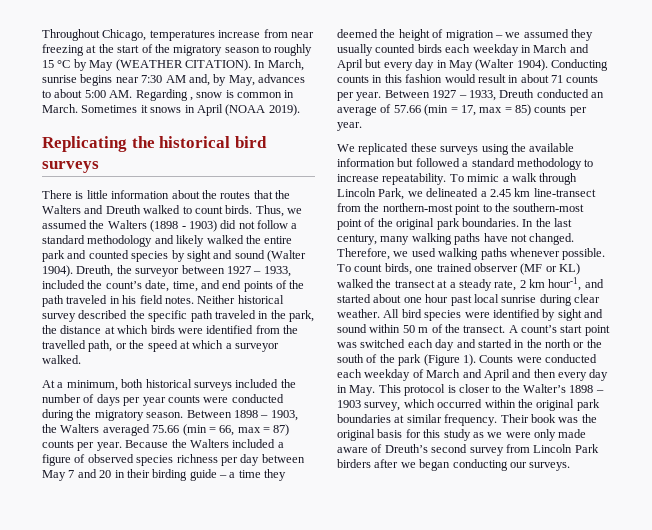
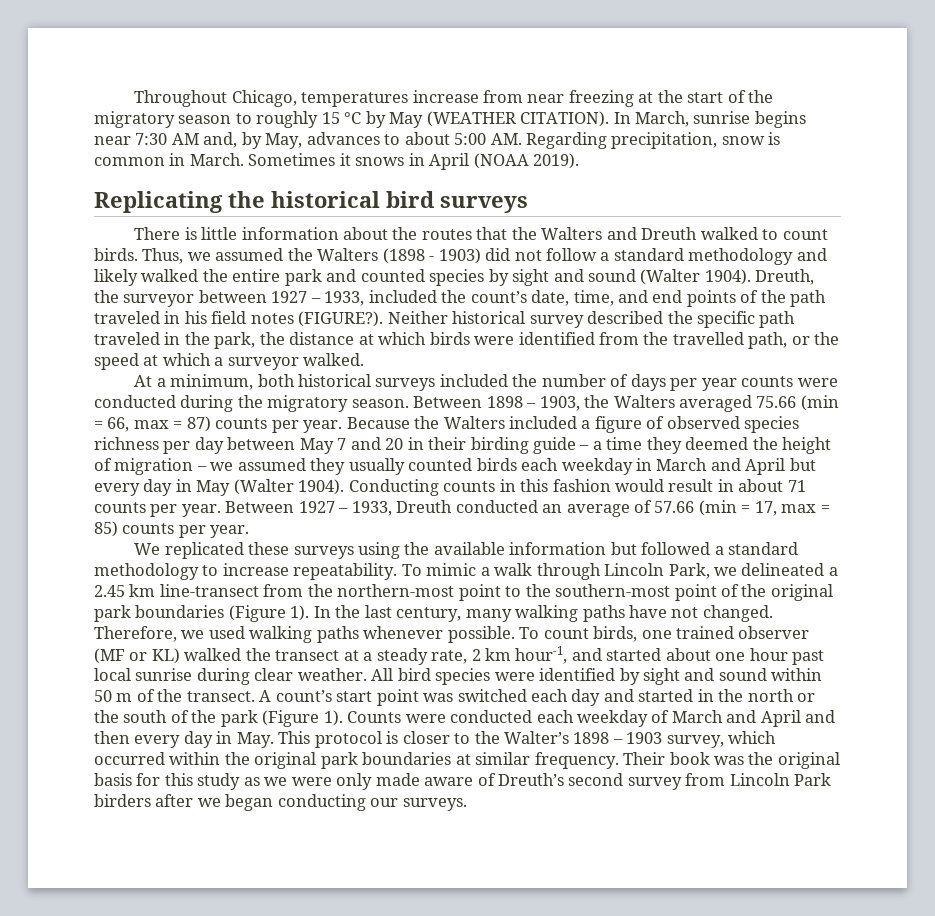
- In March, sunrise begins near 7:30 AM and, by May, advances to about 5:00 AM. Regarding , snow is common in March.
+ In March, sunrise begins near 7:30 AM and, by May, advances to about 5:00 AM. Regarding precipitation, snow is common in March.
- Dreuth, the surveyor between 1927 – 1933, included the count’s date, time, and end points of the path traveled in his field notes.
+ Dreuth, the surveyor between 1927 – 1933, included the count’s date, time, and end points of the path traveled in his field notes (FIGURE?).
- To mimic a walk through Lincoln Park, we delineated a 2.45 km line-transect from the northern-most point to the southern-most point of the original park boundaries.
+ To mimic a walk through Lincoln Park, we delineated a 2.45 km line-transect from the northern-most point to the southern-most point of the original park boundaries (Figure 1).

